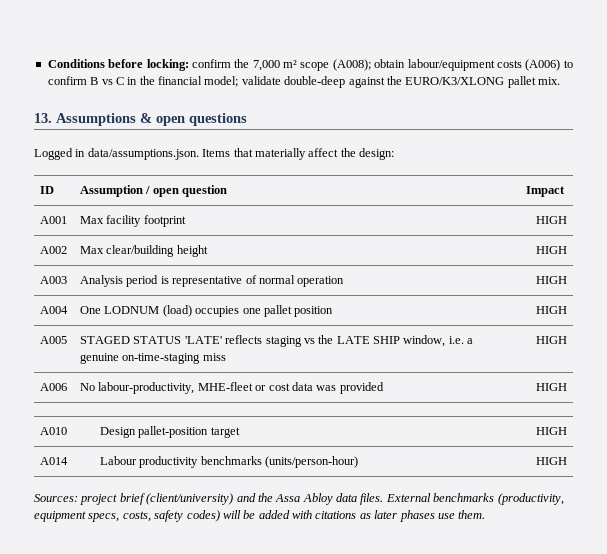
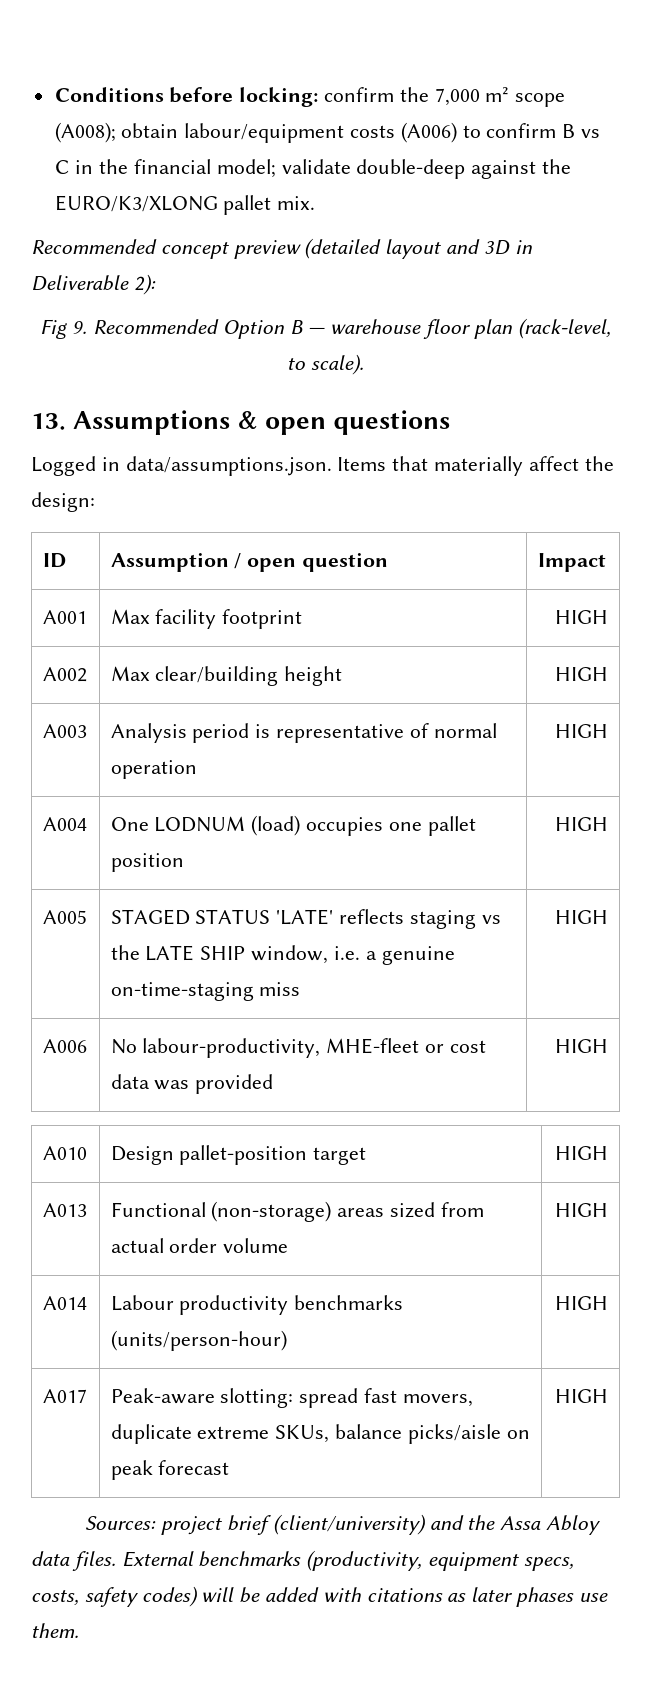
+ Recommended concept preview (detailed layout and 3D in Deliverable 2):
+ Fig 9. Recommended Option B — warehouse floor plan (rack-level, to scale).
+ A013 | Functional (non-storage) areas sized from actual order volume | HIGH
+ A017 | Peak-aware slotting: spread fast movers, duplicate extreme SKUs, balance picks/aisle on peak forecast | HIGH

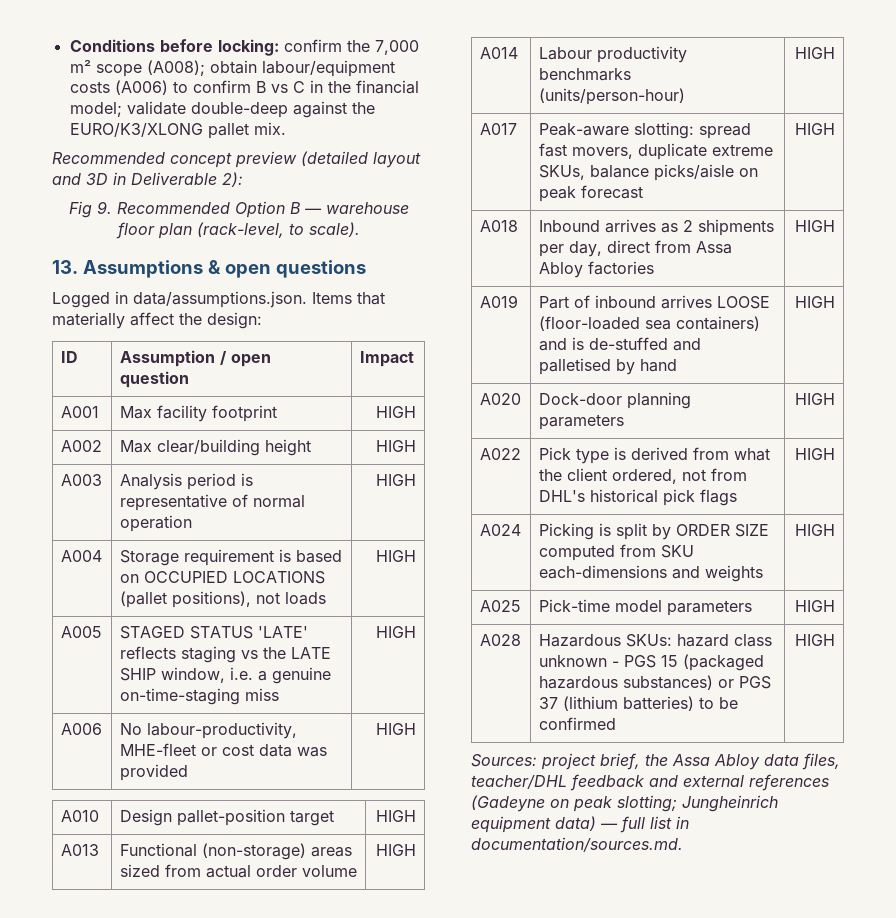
- A004 | One LODNUM (load) occupies one pallet position | HIGH
+ A004 | Storage requirement is based on OCCUPIED LOCATIONS (pallet positions), not loads | HIGH
+ A018 | Inbound arrives as 2 shipments per day, direct from Assa Abloy factories | HIGH
+ A019 | Part of inbound arrives LOOSE (floor-loaded sea containers) and is de-stuffed and palletised by hand | HIGH
+ A020 | Dock-door planning parameters | HIGH
+ A022 | Pick type is derived from what the client ordered, not from DHL's historical pick flags | HIGH
+ A024 | Picking is split by ORDER SIZE computed from SKU each-dimensions and weights | HIGH
+ A025 | Pick-time model parameters | HIGH
+ A028 | Hazardous SKUs: hazard class unknown - PGS 15 (packaged hazardous substances) or PGS 37 (lithium batteries) to be confirmed | HIGH
- Sources: project brief (client/university) and the Assa Abloy data files. External benchmarks (productivity, equipment specs, costs, safety codes) will be added with citations as later phases use them.
+ Sources: project brief, the Assa Abloy data files, teacher/DHL feedback and external references (Gadeyne on peak slotting; Jungheinrich equipment data) — full list in documentation/sources.md.

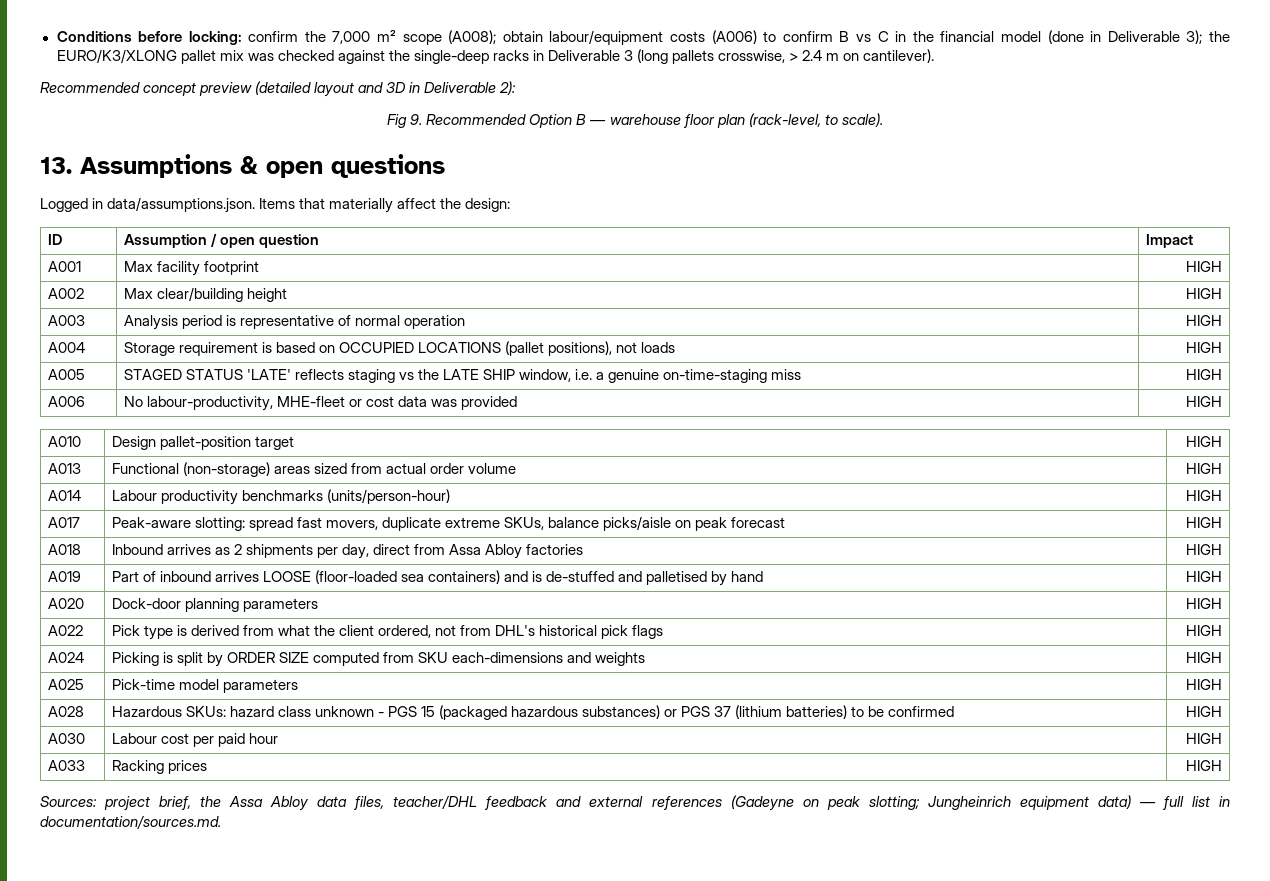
- Conditions before locking: confirm the 7,000 m² scope (A008); obtain labour/equipment costs (A006) to confirm B vs C in the financial model; validate double-deep against the EURO/K3/XLONG pallet mix.
+ Conditions before locking: confirm the 7,000 m² scope (A008); obtain labour/equipment costs (A006) to confirm B vs C in the financial model (done in Deliverable 3); the EURO/K3/XLONG pallet mix was checked against the single-deep racks in Deliverable 3 (long pallets crosswise, > 2.4 m on cantilever).
+ A030 | Labour cost per paid hour | HIGH
+ A033 | Racking prices | HIGH

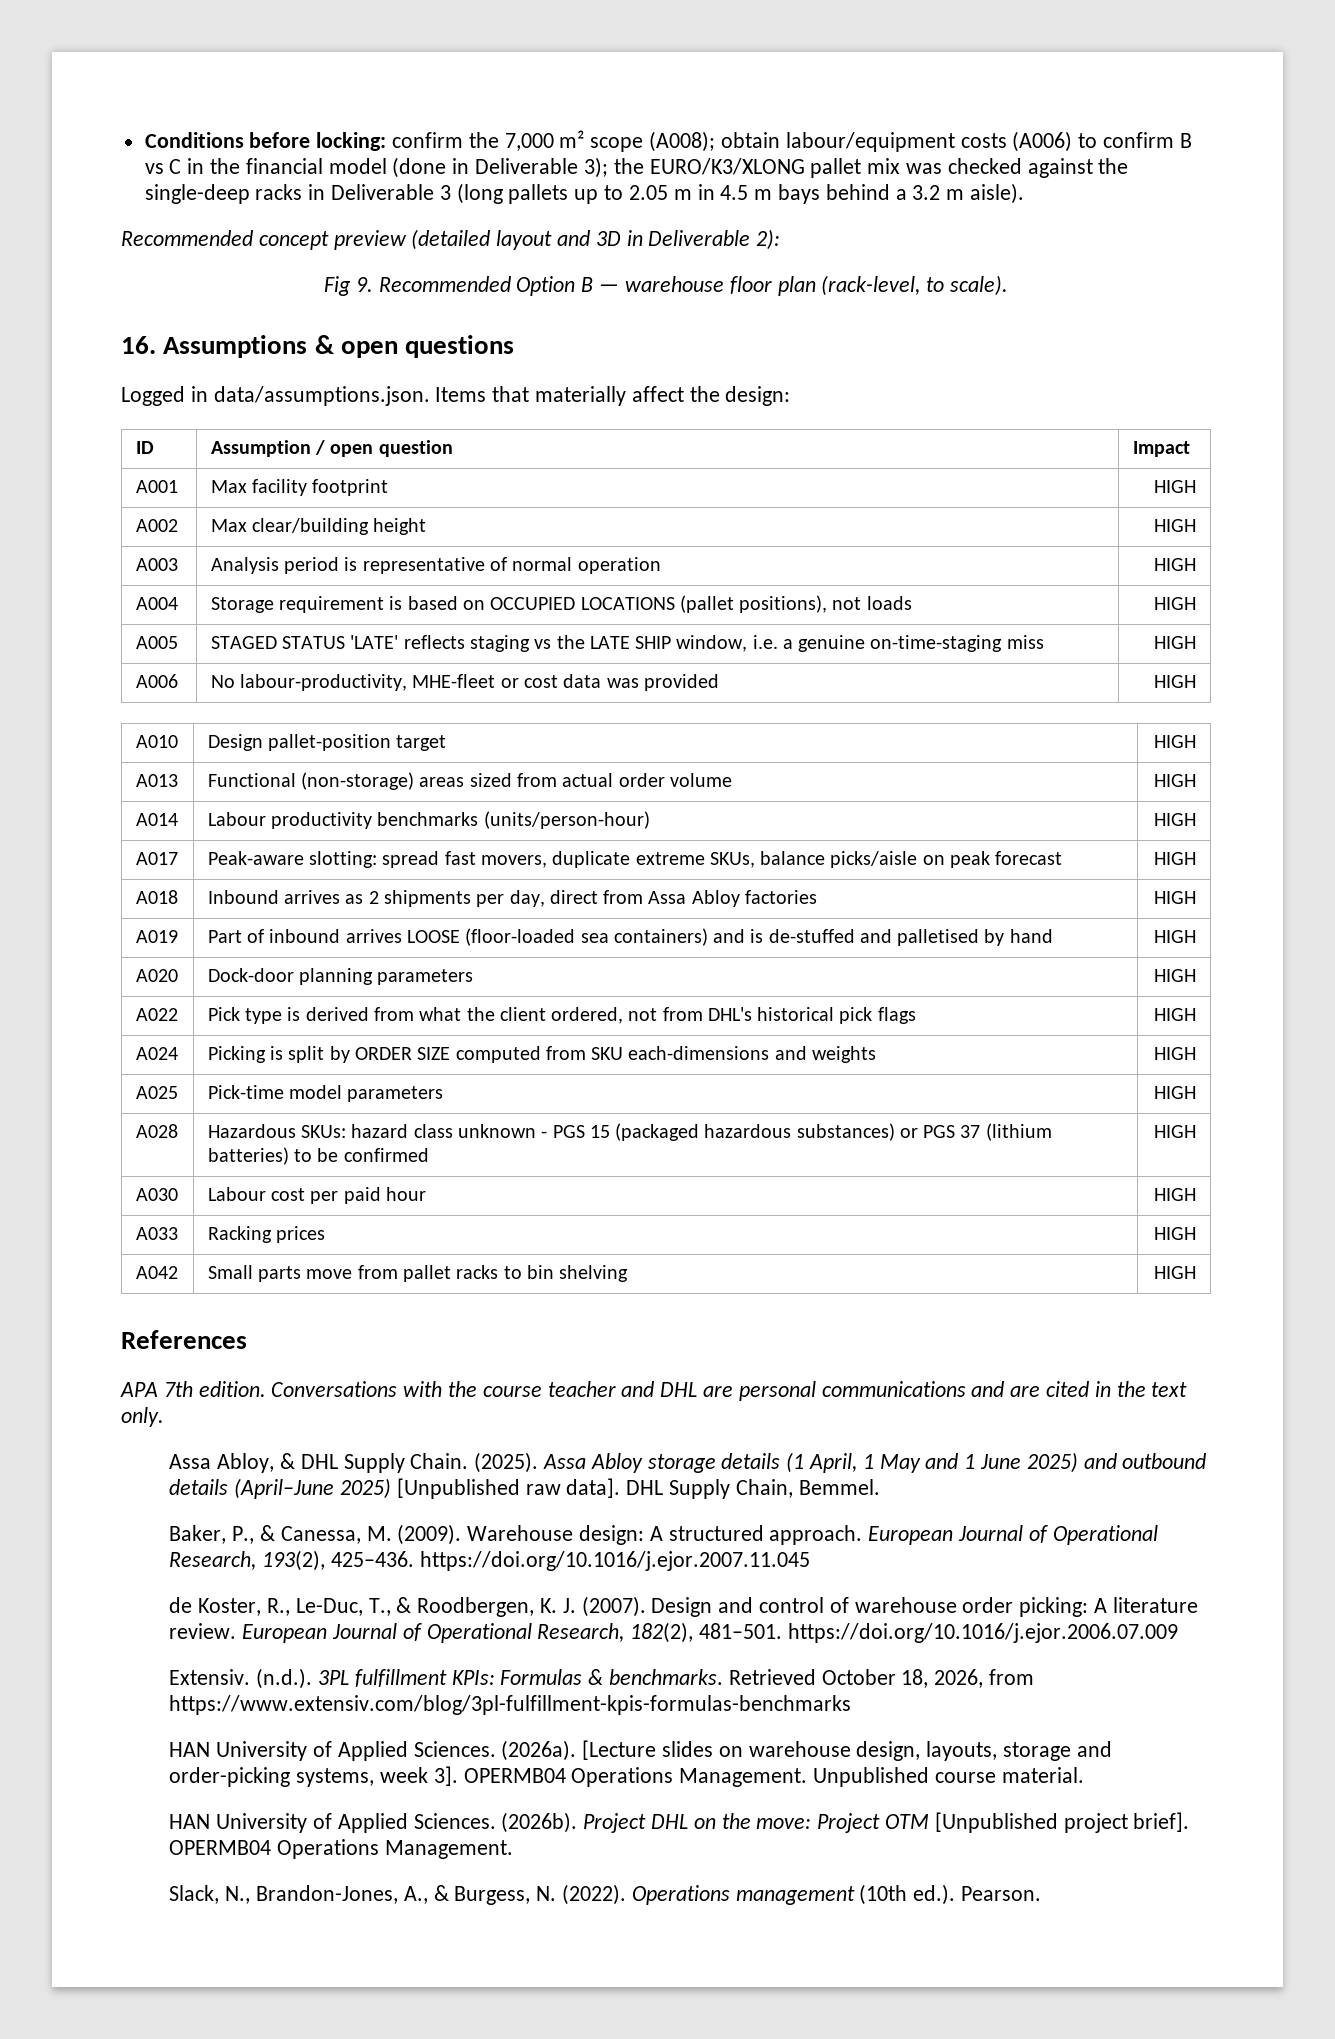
- Conditions before locking: confirm the 7,000 m² scope (A008); obtain labour/equipment costs (A006) to confirm B vs C in the financial model (done in Deliverable 3); the EURO/K3/XLONG pallet mix was checked against the single-deep racks in Deliverable 3 (long pallets crosswise, > 2.4 m on cantilever).
+ Conditions before locking: confirm the 7,000 m² scope (A008); obtain labour/equipment costs (A006) to confirm B vs C in the financial model (done in Deliverable 3); the EURO/K3/XLONG pallet mix was checked against the single-deep racks in Deliverable 3 (long pallets up to 2.05 m in 4.5 m bays behind a 3.2 m aisle).
- 13. Assumptions & open questions
+ 16. Assumptions & open questions
- Sources: project brief, the Assa Abloy data files, teacher/DHL feedback and external references (Gadeyne on peak slotting; Jungheinrich equipment data) — full list in documentation/sources.md.
+ A042 | Small parts move from pallet racks to bin shelving | HIGH
+ References
+ APA 7th edition. Conversations with the course teacher and DHL are personal communications and are cited in the text only.
+ Assa Abloy, & DHL Supply Chain. (2025). Assa Abloy storage details (1 April, 1 May and 1 June 2025) and outbound details (April–June 2025) [Unpublished raw data]. DHL Supply Chain, Bemmel.
+ Baker, P., & Canessa, M. (2009). Warehouse design: A structured approach. European Journal of Operational Research, 193(2), 425–436. https://doi.org/10.1016/j.ejor.2007.11.045
+ de Koster, R., Le-Duc, T., & Roodbergen, K. J. (2007). Design and control of warehouse order picking: A literature review. European Journal of Operational Research, 182(2), 481–501. https://doi.org/10.1016/j.ejor.2006.07.009
+ Extensiv. (n.d.). 3PL fulfillment KPIs: Formulas & benchmarks. Retrieved October 18, 2026, from https://www.extensiv.com/blog/3pl-fulfillment-kpis-formulas-benchmarks
+ HAN University of Applied Sciences. (2026a). [Lecture slides on warehouse design, layouts, storage and order-picking systems, week 3]. OPERMB04 Operations Management. Unpublished course material.
+ HAN University of Applied Sciences. (2026b). Project DHL on the move: Project OTM [Unpublished project brief]. OPERMB04 Operations Management.
+ Slack, N., Brandon-Jones, A., & Burgess, N. (2022). Operations management (10th ed.). Pearson.

